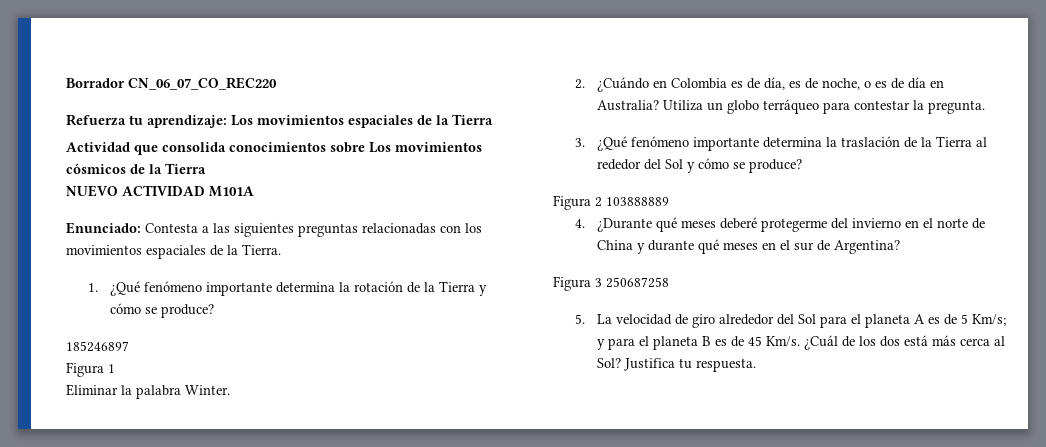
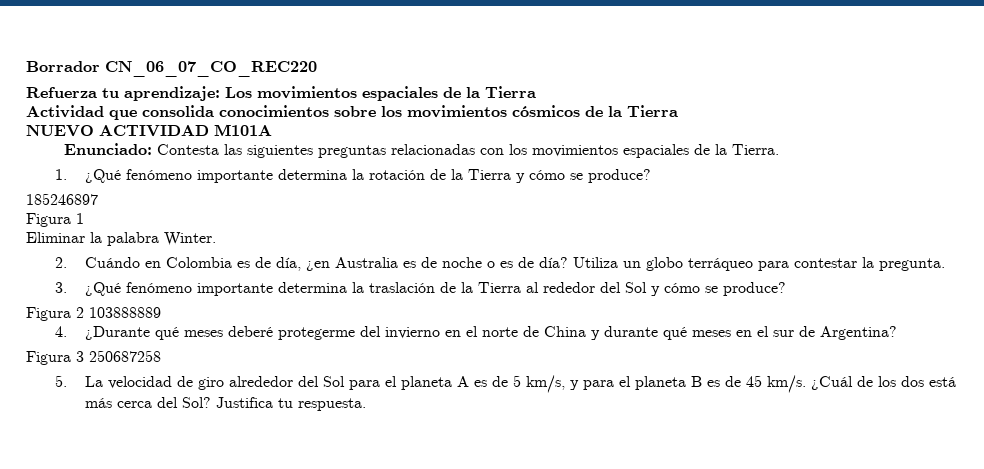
- Actividad que consolida conocimientos sobre Los movimientos cósmicos de la Tierra
+ Actividad que consolida conocimientos sobre los movimientos cósmicos de la Tierra
- Enunciado: Contesta a las siguientes preguntas relacionadas con los movimientos espaciales de la Tierra.
+ Enunciado: Contesta las siguientes preguntas relacionadas con los movimientos espaciales de la Tierra.
- 2. ¿Cuándo en Colombia es de día, es de noche, o es de día en Australia?
+ 2. Cuándo en Colombia es de día, ¿en Australia es de noche o es de día?
- 5. La velocidad de giro alrededor del Sol para el planeta A es de 5 Km/s; y para el planeta B es de 45 Km/s.
+ 5. La velocidad de giro alrededor del Sol para el planeta A es de 5 km/s, y para el planeta B es de 45 km/s.
- ¿Cuál de los dos está más cerca al Sol?
+ ¿Cuál de los dos está más cerca del Sol?

